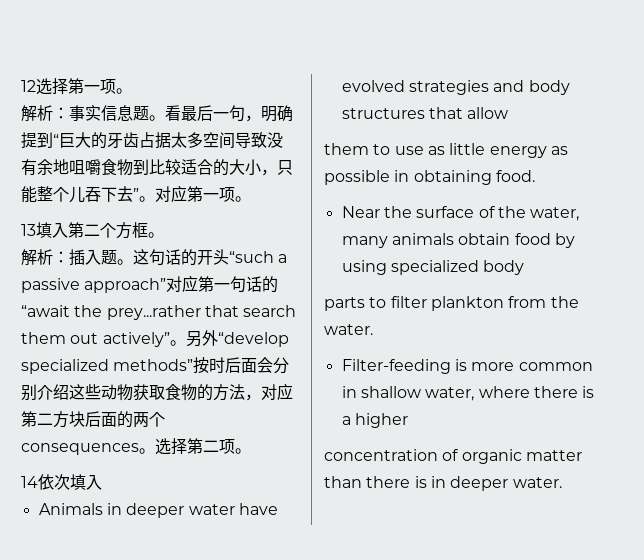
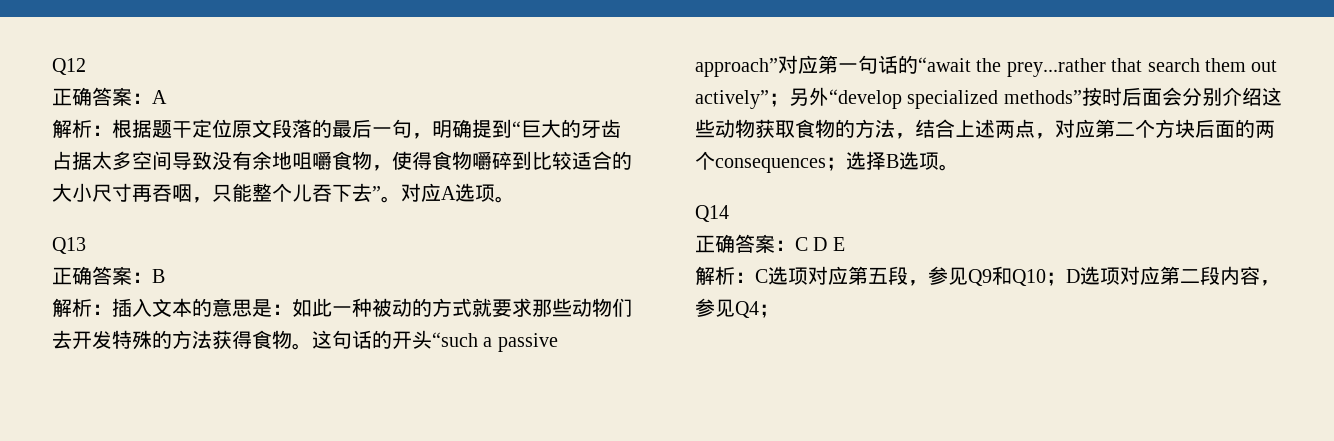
- 12选择第一项。
- 解析：事实信息题。看最后一句，明确提到“巨大的牙齿占据太多空间导致没有余地咀嚼食物到比较适合的大小，只能整个儿吞下去”。
+ Q12
+ 正确答案：A
+ 解析：根据题干定位原文段落的最后一句，明确提到“巨大的牙齿占据太多空间导致没有余地咀嚼食物，使得食物嚼碎到比较适合的大小尺寸再吞咽，只能整个儿吞下去”。
- 对应第一项。
- 13填入第二个方框。
- 解析：插入题。
+ 对应A选项。
+ Q13
+ 正确答案：B
+ 解析：插入文本的意思是：如此一种被动的方式就要求那些动物们去开发特殊的方法获得食物。
- 这句话的开头“such a passive approach”对应第一句话的“await the prey...rather that search them out actively”。另外“develop specialized methods”按时后面会分别介绍这些动物获取食物的方法，对应第二方块后面的两个consequences。选择第二项。
- 14依次填入
- Animals in deeper water have evolved strategies and body structures that allow
- them to use as little energy as possible in obtaining food.
- Near the surface of the water, many animals obtain food by using specialized body
- parts to filter plankton from the water.
- Filter-feeding is more common in shallow water, where there is a higher
- concentration of organic matter than there is in deeper water.
+ 这句话的开头“such a passive approach”对应第一句话的“await the prey...rather that search them out actively”；另外“develop specialized methods”按时后面会分别介绍这些动物获取食物的方法，结合上述两点，对应第二个方块后面的两个consequences；选择B选项。
+ Q14
+ 正确答案：C D E
+ 解析：C选项对应第五段，参见Q9和Q10；D选项对应第二段内容，参见Q4；

